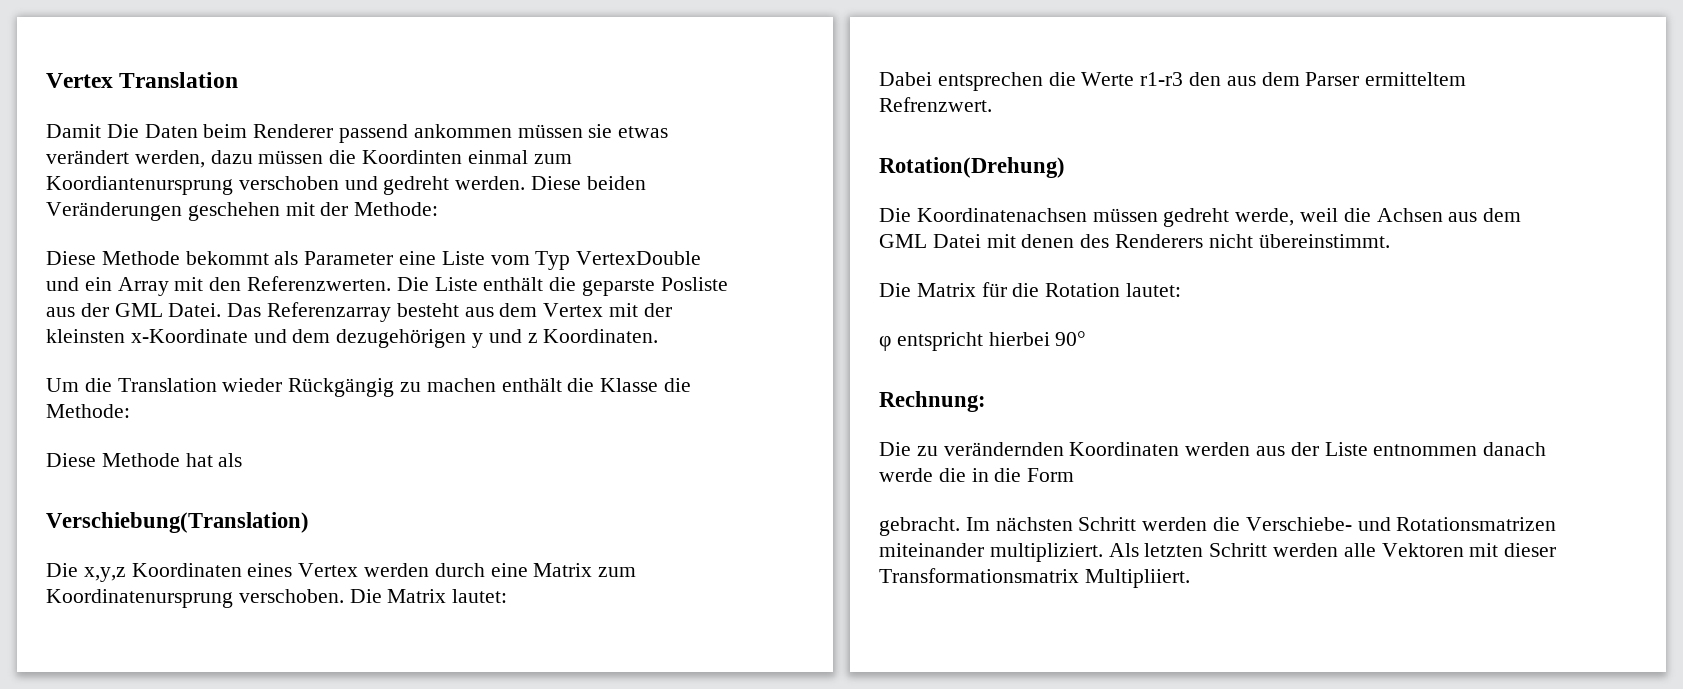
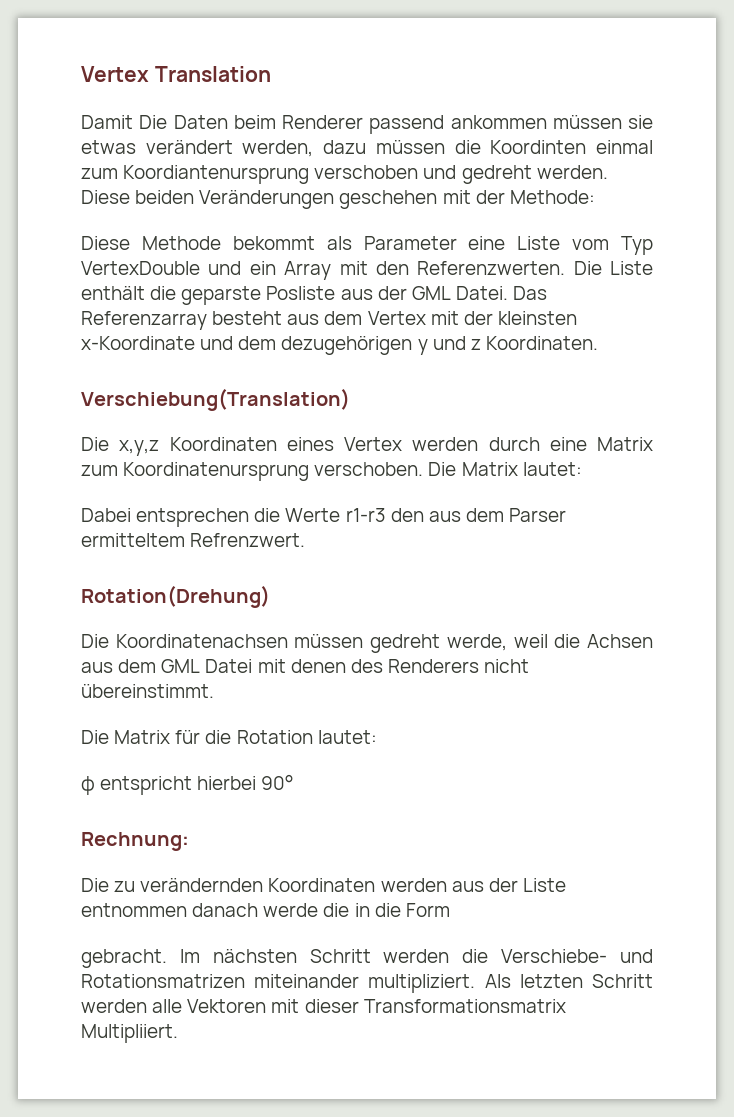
- Um die Translation wieder Rückgängig zu machen enthält die Klasse die Methode:
- Diese Methode hat als

